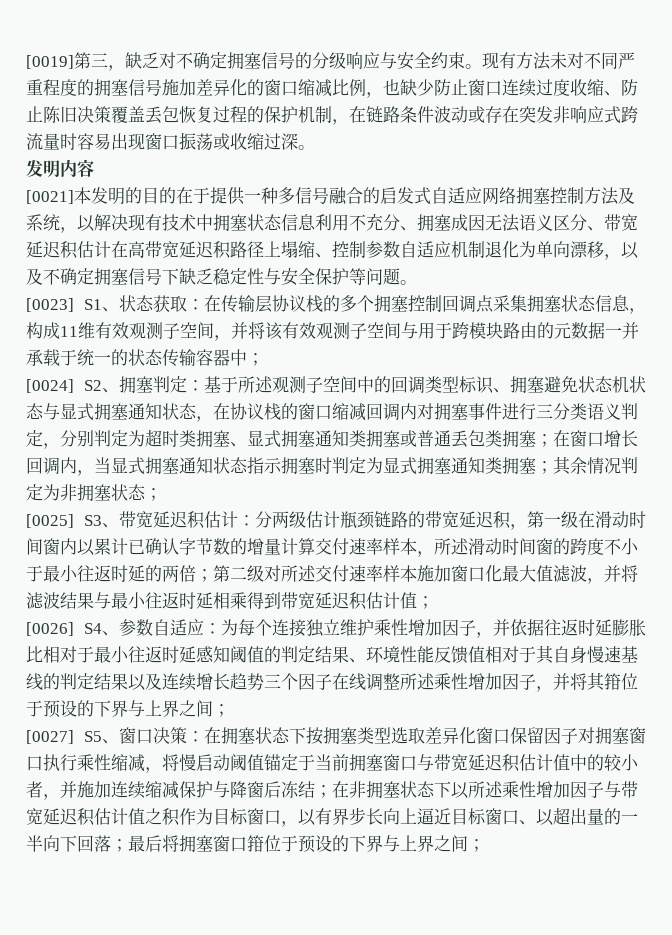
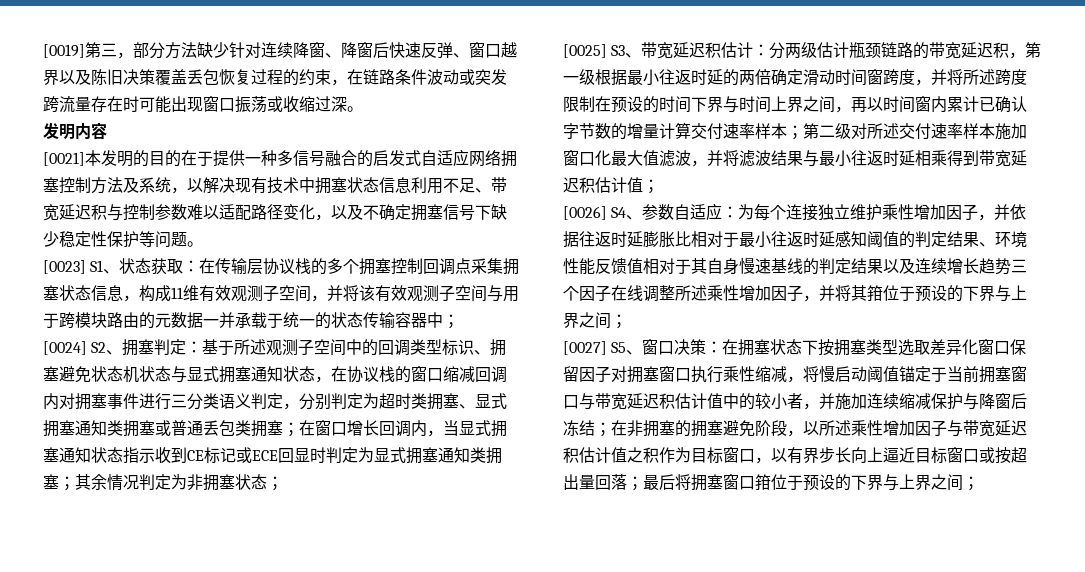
- [0019]第三，缺乏对不确定拥塞信号的分级响应与安全约束。现有方法未对不同严重程度的拥塞信号施加差异化的窗口缩减比例，也缺少防止窗口连续过度收缩、防止陈旧决策覆盖丢包恢复过程的保护机制，在链路条件波动或存在突发非响应式跨流量时容易出现窗口振荡或收缩过深。
+ [0019]第三，部分方法缺少针对连续降窗、降窗后快速反弹、窗口越界以及陈旧决策覆盖丢包恢复过程的约束，在链路条件波动或突发跨流量存在时可能出现窗口振荡或收缩过深。
- [0021]本发明的目的在于提供一种多信号融合的启发式自适应网络拥塞控制方法及系统，以解决现有技术中拥塞状态信息利用不充分、拥塞成因无法语义区分、带宽延迟积估计在高带宽延迟积路径上塌缩、控制参数自适应机制退化为单向漂移，以及不确定拥塞信号下缺乏稳定性与安全保护等问题。
+ [0021]本发明的目的在于提供一种多信号融合的启发式自适应网络拥塞控制方法及系统，以解决现有技术中拥塞状态信息利用不足、带宽延迟积与控制参数难以适配路径变化，以及不确定拥塞信号下缺少稳定性保护等问题。
- 在窗口增长回调内，当显式拥塞通知状态指示拥塞时判定为显式拥塞通知类拥塞；
+ 在窗口增长回调内，当显式拥塞通知状态指示收到CE标记或ECE回显时判定为显式拥塞通知类拥塞；
- [0025] S3、带宽延迟积估计：分两级估计瓶颈链路的带宽延迟积，第一级在滑动时间窗内以累计已确认字节数的增量计算交付速率样本，所述滑动时间窗的跨度不小于最小往返时延的两倍；第二级对所述交付速率样本施加窗口化最大值滤波，并将滤波结果与最小往返时延相乘得到带宽延迟积估计值；
+ [0025] S3、带宽延迟积估计：分两级估计瓶颈链路的带宽延迟积，第一级根据最小往返时延的两倍确定滑动时间窗跨度，并将所述跨度限制在预设的时间下界与时间上界之间，再以时间窗内累计已确认字节数的增量计算交付速率样本；第二级对所述交付速率样本施加窗口化最大值滤波，并将滤波结果与最小往返时延相乘得到带宽延迟积估计值；
- 在非拥塞状态下以所述乘性增加因子与带宽延迟积估计值之积作为目标窗口，以有界步长向上逼近目标窗口、以超出量的一半向下回落；
+ 在非拥塞的拥塞避免阶段，以所述乘性增加因子与带宽延迟积估计值之积作为目标窗口，以有界步长向上逼近目标窗口或按超出量回落；

